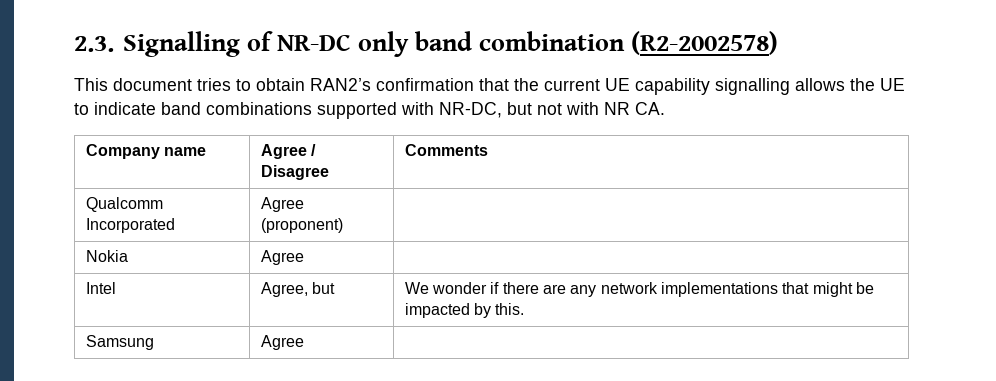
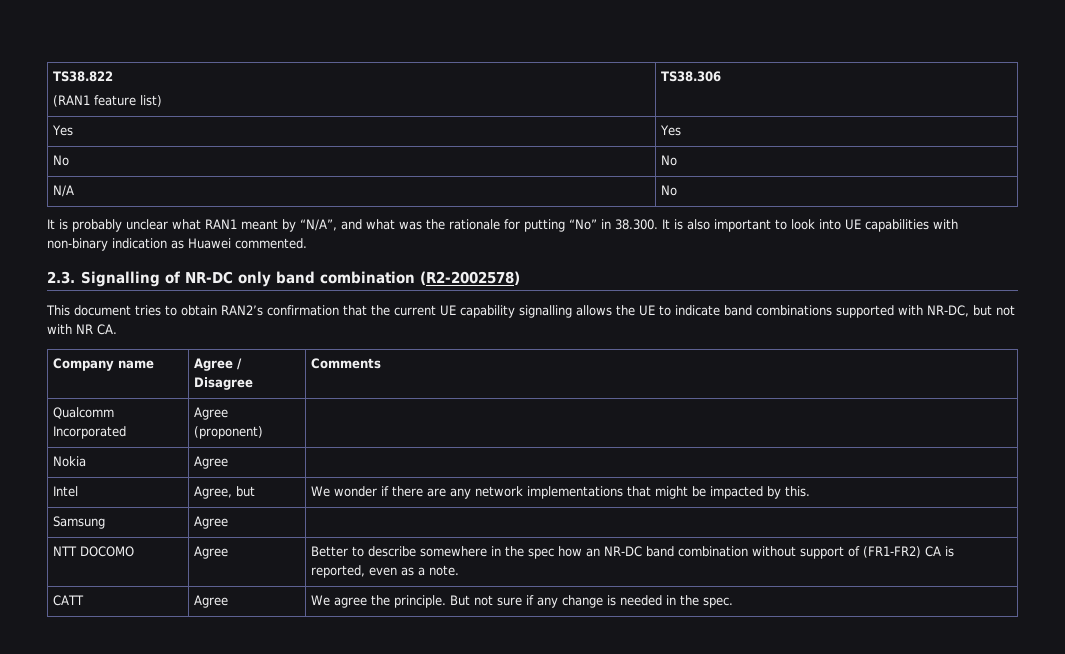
+ TS38.822
+ (RAN1 feature list) | TS38.306
+ Yes | Yes
+ No | No
+ N/A | No
+ It is probably unclear what RAN1 meant by “N/A”, and what was the rationale for putting “No” in 38.300. It is also important to look into UE capabilities with non-binary indication as Huawei commented.
+ NTT DOCOMO | Agree | Better to describe somewhere in the spec how an NR-DC band combination without support of (FR1-FR2) CA is reported, even as a note.
+ CATT | Agree | We agree the principle. But not sure if any change is needed in the spec.

